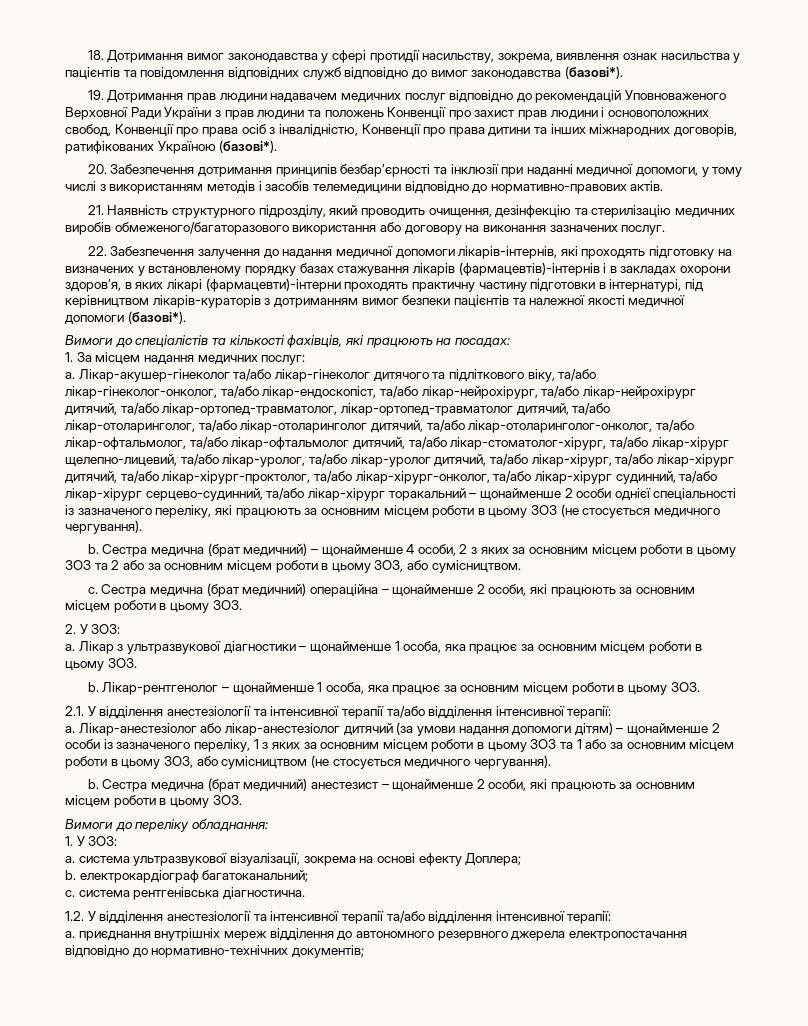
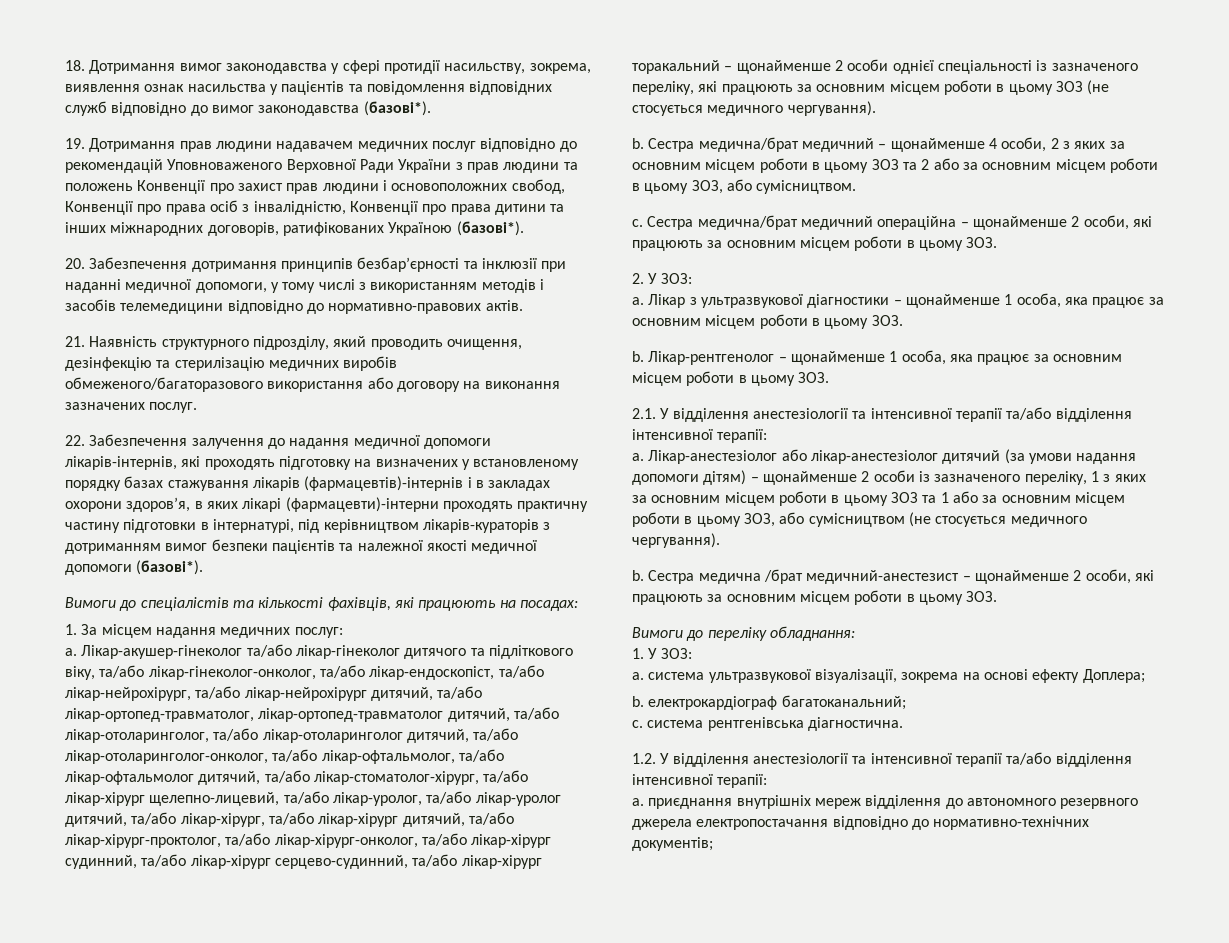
- Сестра медична (брат медичний) – щонайменше 4 особи, 2 з яких за основним місцем роботи в цьому ЗОЗ та 2 або за основним місцем роботи в цьому ЗОЗ, або сумісництвом.
+ Сестра медична/брат медичний – щонайменше 4 особи, 2 з яких за основним місцем роботи в цьому ЗОЗ та 2 або за основним місцем роботи в цьому ЗОЗ, або сумісництвом.
- Сестра медична (брат медичний) операційна – щонайменше 2 особи, які працюють за основним місцем роботи в цьому ЗОЗ.
+ Сестра медична/брат медичний операційна – щонайменше 2 особи, які працюють за основним місцем роботи в цьому ЗОЗ.
- Сестра медична (брат медичний) анестезист – щонайменше 2 особи, які працюють за основним місцем роботи в цьому ЗОЗ.
+ Сестра медична /брат медичний-анестезист – щонайменше 2 особи, які працюють за основним місцем роботи в цьому ЗОЗ.

